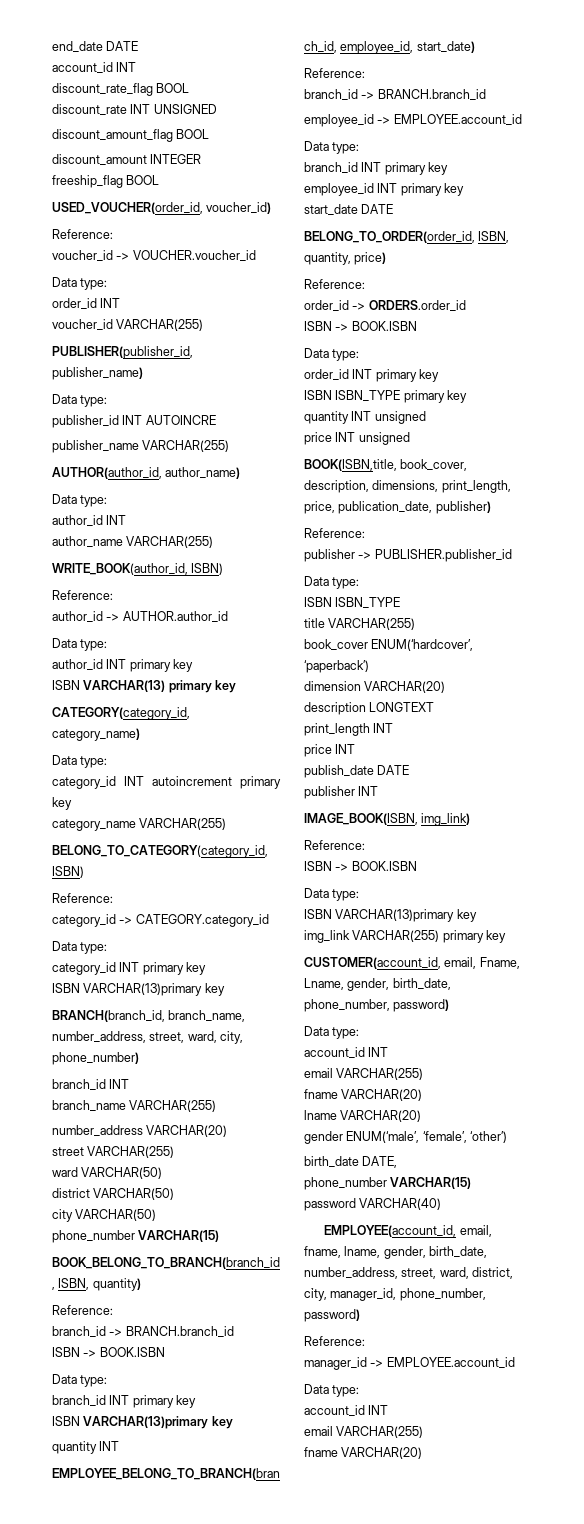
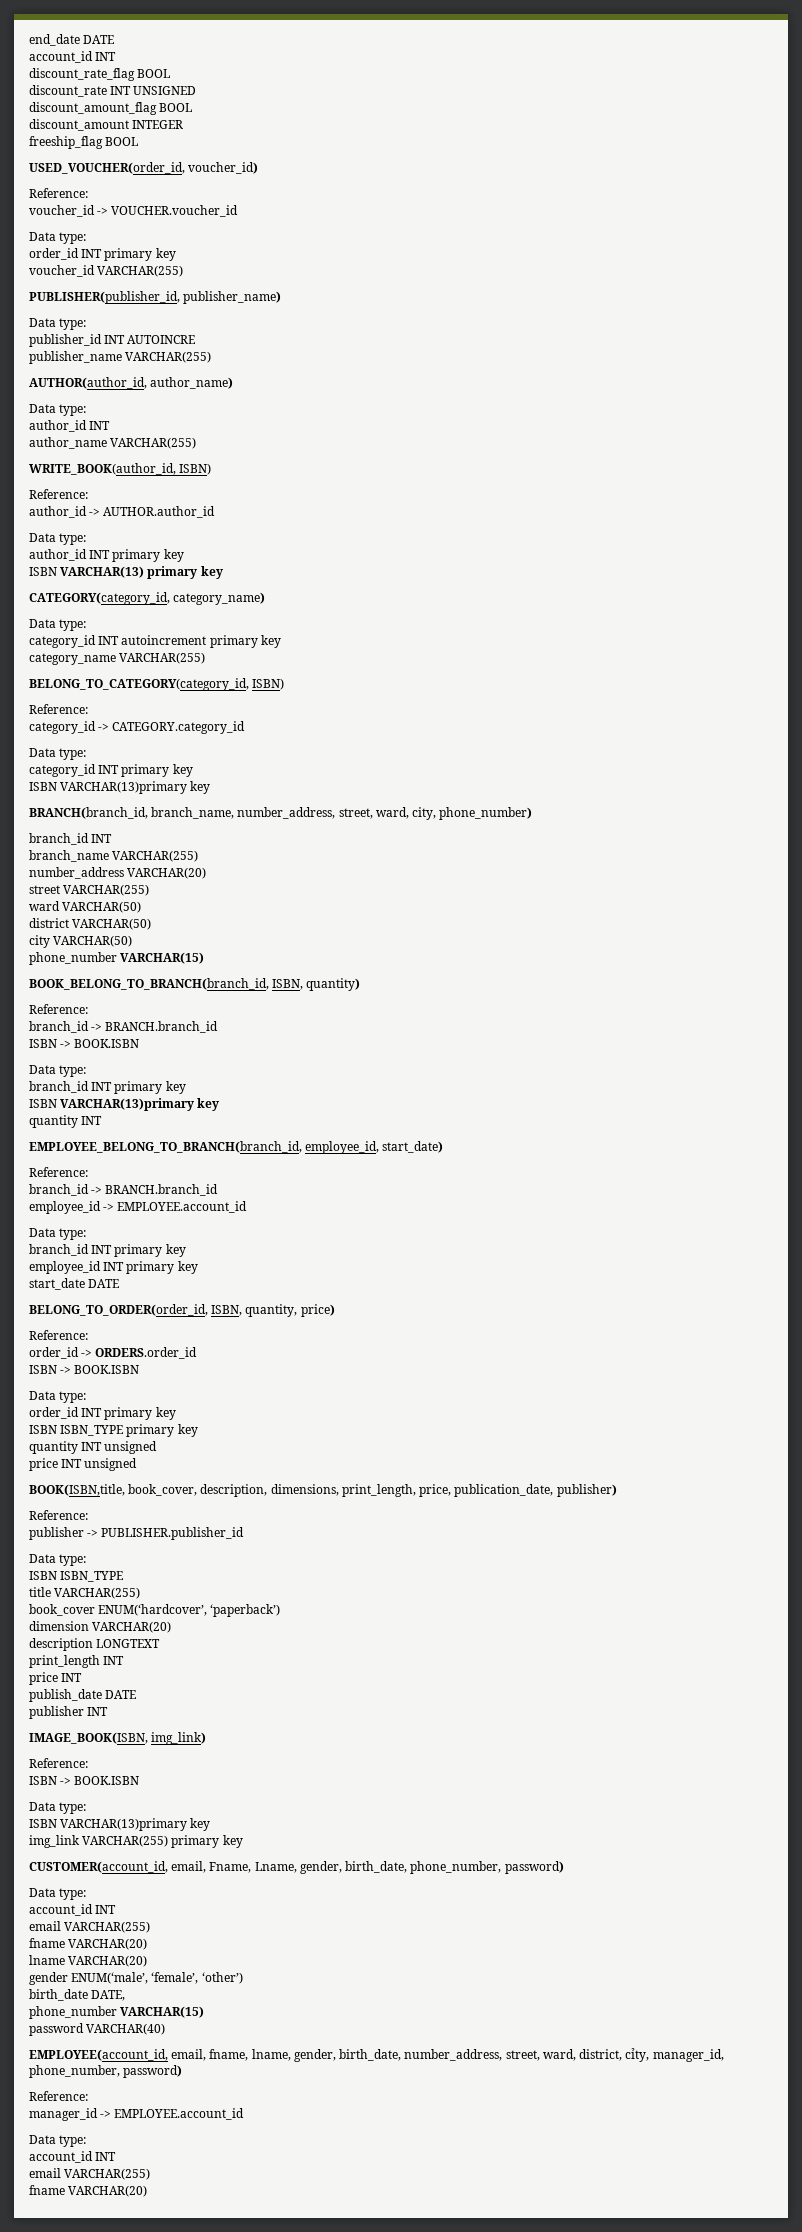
  voucher_id -> VOUCHER.voucher_id
  Data type:
- order_id INT
+ order_id INT primary key

